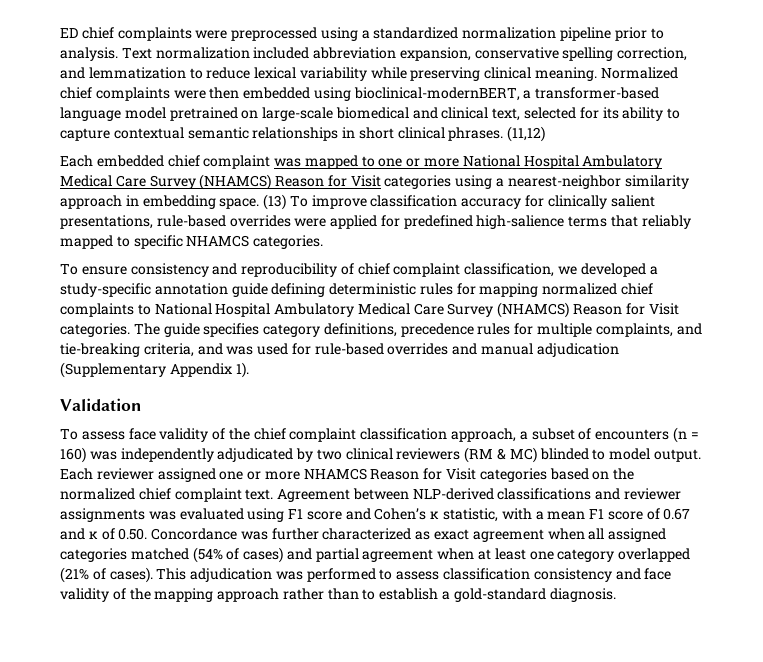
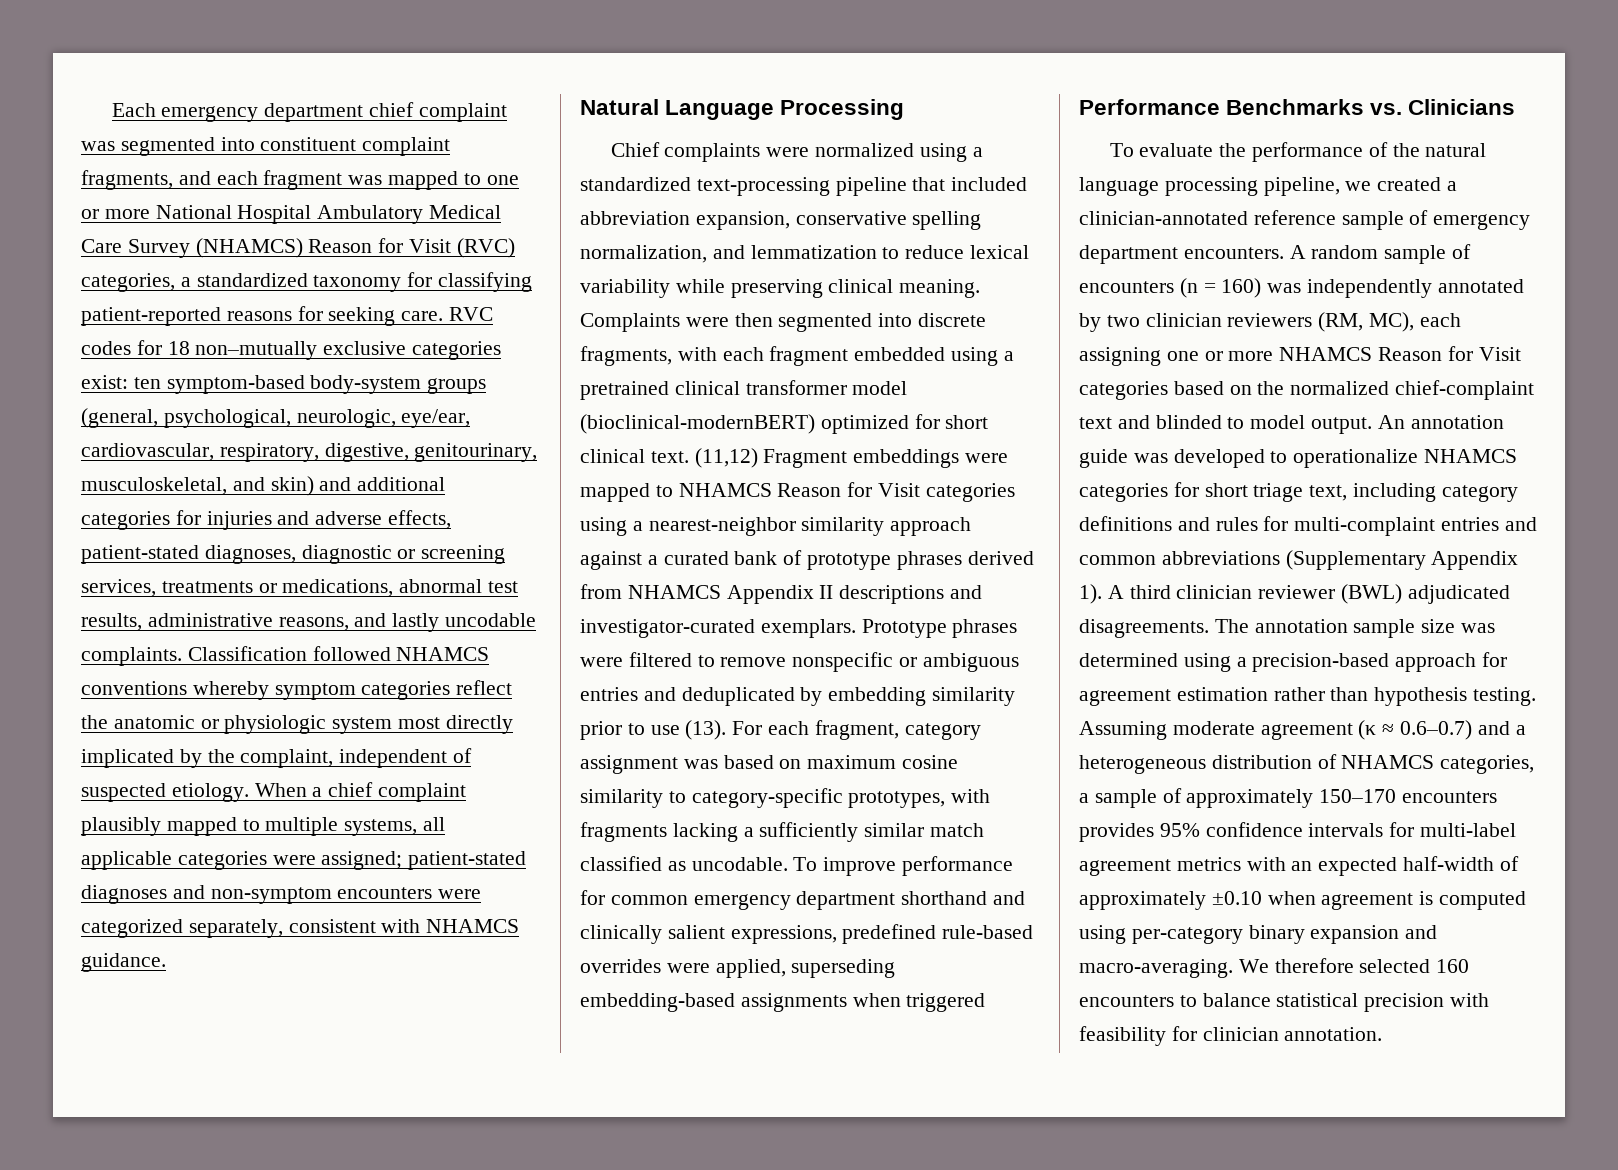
- ED chief complaints were preprocessed using a standardized normalization pipeline prior to analysis. Text normalization included abbreviation expansion, conservative spelling correction, and lemmatization to reduce lexical variability while preserving clinical meaning. Normalized chief complaints were then embedded using bioclinical-modernBERT, a transformer-based language model pretrained on large-scale biomedical and clinical text, selected for its ability to capture contextual semantic relationships in short clinical phrases. (11,12)
- Each embedded chief complaint was mapped to one or more National Hospital Ambulatory Medical Care Survey (NHAMCS) Reason for Visit categories using a nearest-neighbor similarity approach in embedding space. (13) To improve classification accuracy for clinically salient presentations, rule-based overrides were applied for predefined high-salience terms that reliably mapped to specific NHAMCS categories.
- To ensure consistency and reproducibility of chief complaint classification, we developed a study-specific annotation guide defining deterministic rules for mapping normalized chief complaints to National Hospital Ambulatory Medical Care Survey (NHAMCS) Reason for Visit categories. The guide specifies category definitions, precedence rules for multiple complaints, and tie-breaking criteria, and was used for rule-based overrides and manual adjudication (Supplementary Appendix 1).
- Validation
- To assess face validity of the chief complaint classification approach, a subset of encounters (n = 160) was independently adjudicated by two clinical reviewers (RM & MC) blinded to model output. Each reviewer assigned one or more NHAMCS Reason for Visit categories based on the normalized chief complaint text. Agreement between NLP-derived classifications and reviewer assignments was evaluated using F1 score and Cohen’s κ statistic, with a mean F1 score of 0.67 and κ of 0.50. Concordance was further characterized as exact agreement when all assigned categories matched (54% of cases) and partial agreement when at least one category overlapped (21% of cases). This adjudication was performed to assess classification consistency and face validity of the mapping approach rather than to establish a gold-standard diagnosis.
+ Each emergency department chief complaint was segmented into constituent complaint fragments, and each fragment was mapped to one or more National Hospital Ambulatory Medical Care Survey (NHAMCS) Reason for Visit (RVC) categories, a standardized taxonomy for classifying patient-reported reasons for seeking care. RVC codes for 18 non–mutually exclusive categories exist: ten symptom-based body-system groups (general, psychological, neurologic, eye/ear, cardiovascular, respiratory, digestive, genitourinary, musculoskeletal, and skin) and additional categories for injuries and adverse effects, patient-stated diagnoses, diagnostic or screening services, treatments or medications, abnormal test results, administrative reasons, and lastly uncodable complaints. Classification followed NHAMCS conventions whereby symptom categories reflect the anatomic or physiologic system most directly implicated by the complaint, independent of suspected etiology. When a chief complaint plausibly mapped to multiple systems, all applicable categories were assigned; patient-stated diagnoses and non-symptom encounters were categorized separately, consistent with NHAMCS guidance.
+ Natural Language Processing
+ Chief complaints were normalized using a standardized text-processing pipeline that included abbreviation expansion, conservative spelling normalization, and lemmatization to reduce lexical variability while preserving clinical meaning. Complaints were then segmented into discrete fragments, with each fragment embedded using a pretrained clinical transformer model (bioclinical-modernBERT) optimized for short clinical text. (11,12) Fragment embeddings were mapped to NHAMCS Reason for Visit categories using a nearest-neighbor similarity approach against a curated bank of prototype phrases derived from NHAMCS Appendix II descriptions and investigator-curated exemplars. Prototype phrases were filtered to remove nonspecific or ambiguous entries and deduplicated by embedding similarity prior to use (13). For each fragment, category assignment was based on maximum cosine similarity to category-specific prototypes, with fragments lacking a sufficiently similar match classified as uncodable. To improve performance for common emergency department shorthand and clinically salient expressions, predefined rule-based overrides were applied, superseding embedding-based assignments when triggered
+ Performance Benchmarks vs. Clinicians
+ To evaluate the performance of the natural language processing pipeline, we created a clinician-annotated reference sample of emergency department encounters. A random sample of encounters (n = 160) was independently annotated by two clinician reviewers (RM, MC), each assigning one or more NHAMCS Reason for Visit categories based on the normalized chief-complaint text and blinded to model output. An annotation guide was developed to operationalize NHAMCS categories for short triage text, including category definitions and rules for multi-complaint entries and common abbreviations (Supplementary Appendix 1). A third clinician reviewer (BWL) adjudicated disagreements. The annotation sample size was determined using a precision-based approach for agreement estimation rather than hypothesis testing. Assuming moderate agreement (κ ≈ 0.6–0.7) and a heterogeneous distribution of NHAMCS categories, a sample of approximately 150–170 encounters provides 95% confidence intervals for multi-label agreement metrics with an expected half-width of approximately ±0.10 when agreement is computed using per-category binary expansion and macro-averaging. We therefore selected 160 encounters to balance statistical precision with feasibility for clinician annotation.

